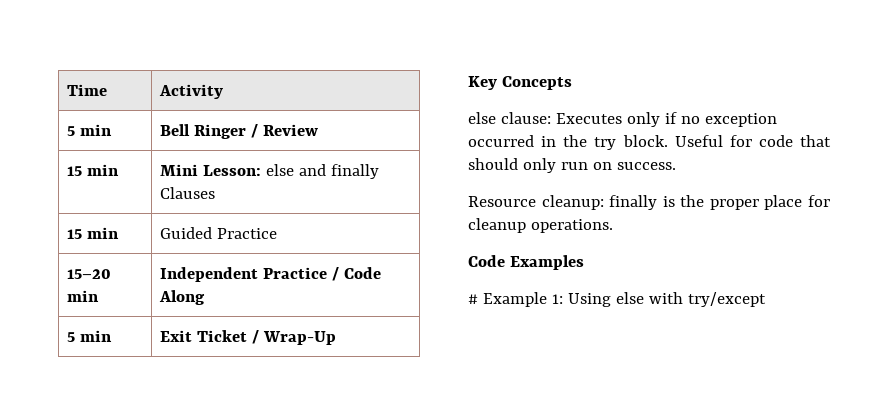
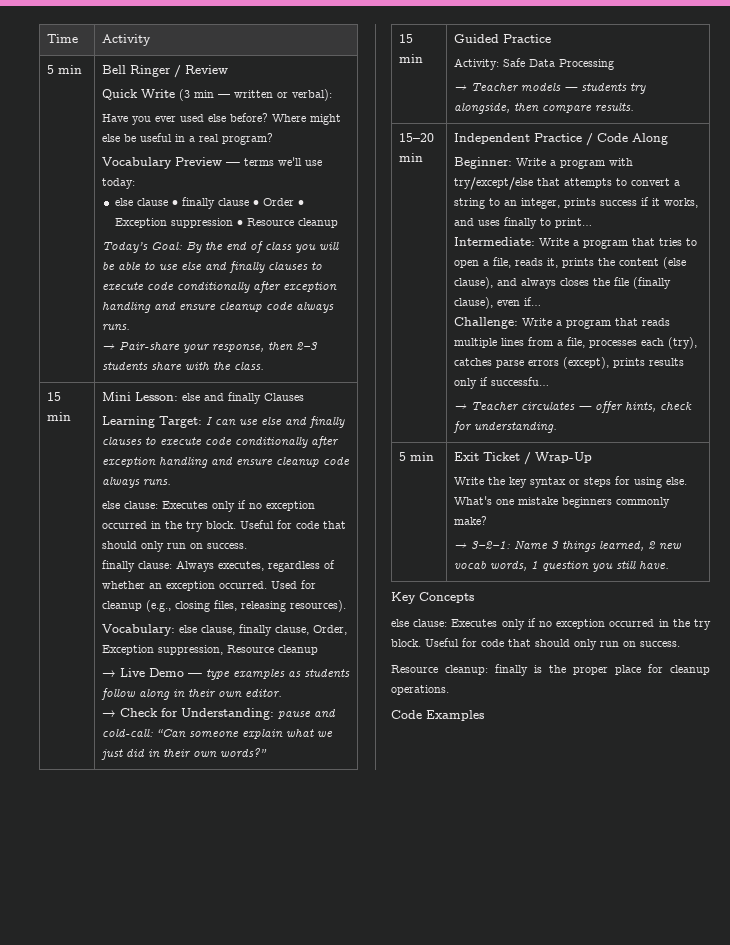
+ Quick Write (3 min — written or verbal):
+ Have you ever used else before? Where might else be useful in a real program?
+ Vocabulary Preview — terms we'll use today:
+ else clause • finally clause • Order • Exception suppression • Resource cleanup
+ Today’s Goal: By the end of class you will be able to use else and finally clauses to execute code conditionally after exception handling and ensure cleanup code always runs.
+ → Pair-share your response, then 2–3 students share with the class.
+ Learning Target: I can use else and finally clauses to execute code conditionally after exception handling and ensure cleanup code always runs.
+ else clause: Executes only if no exception occurred in the try block. Useful for code that should only run on success.
+ finally clause: Always executes, regardless of whether an exception occurred. Used for cleanup (e.g., closing files, releasing resources).
+ Vocabulary: else clause, finally clause, Order, Exception suppression, Resource cleanup
+ → Live Demo — type examples as students follow along in their own editor.
+ → Check for Understanding: pause and cold-call: “Can someone explain what we just did in their own words?”
  15 min | Guided Practice
+ Activity: Safe Data Processing
+ → Teacher models — students try alongside, then compare results.
+ Beginner: Write a program with try/except/else that attempts to convert a string to an integer, prints success if it works, and uses finally to print…
+ Intermediate: Write a program that tries to open a file, reads it, prints the content (else clause), and always closes the file (finally clause), even if…
+ Challenge: Write a program that reads multiple lines from a file, processes each (try), catches parse errors (except), prints results only if successfu…
+ → Teacher circulates — offer hints, check for understanding.
  5 min | Exit Ticket / Wrap-Up
+ Write the key syntax or steps for using else. What's one mistake beginners commonly make?
+ → 3–2–1: Name 3 things learned, 2 new vocab words, 1 question you still have.
- # Example 1: Using else with try/except

